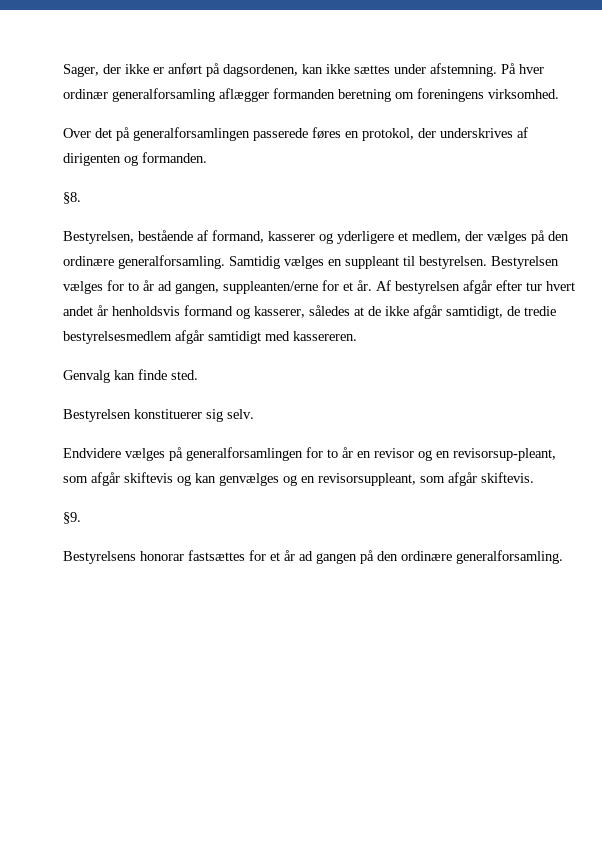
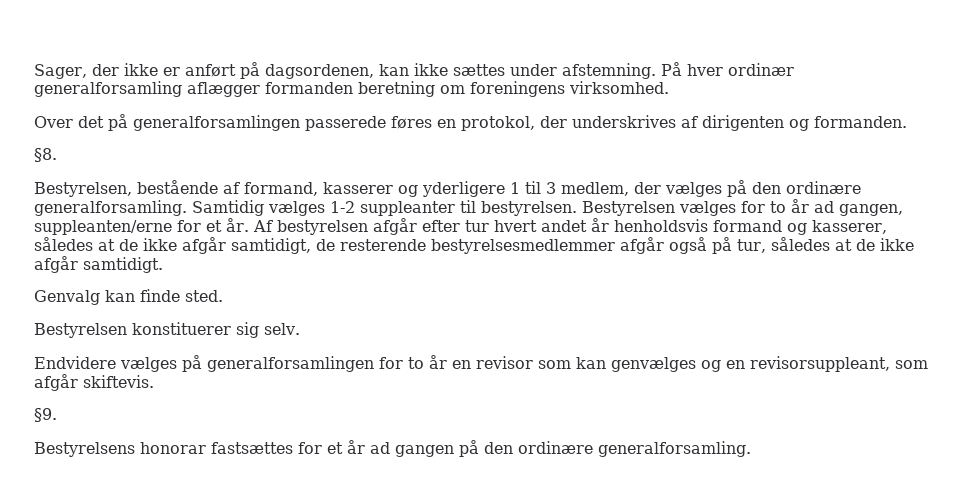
- Bestyrelsen, bestående af formand, kasserer og yderligere et medlem, der vælges på den ordinære generalforsamling.
+ Bestyrelsen, bestående af formand, kasserer og yderligere 1 til 3 medlem, der vælges på den ordinære generalforsamling.
- Samtidig vælges en suppleant til bestyrelsen.
+ Samtidig vælges 1-2 suppleanter til bestyrelsen.
- Af bestyrelsen afgår efter tur hvert andet år henholdsvis formand og kasserer, således at de ikke afgår samtidigt, de tredie bestyrelsesmedlem afgår samtidigt med kassereren.
+ Af bestyrelsen afgår efter tur hvert andet år henholdsvis formand og kasserer, således at de ikke afgår samtidigt, de resterende bestyrelsesmedlemmer afgår også på tur, således at de ikke afgår samtidigt.
- Endvidere vælges på generalforsamlingen for to år en revisor og en revisorsup-pleant, som afgår skiftevis og kan genvælges og en revisorsuppleant, som afgår skiftevis.
+ Endvidere vælges på generalforsamlingen for to år en revisor som kan genvælges og en revisorsuppleant, som afgår skiftevis.

